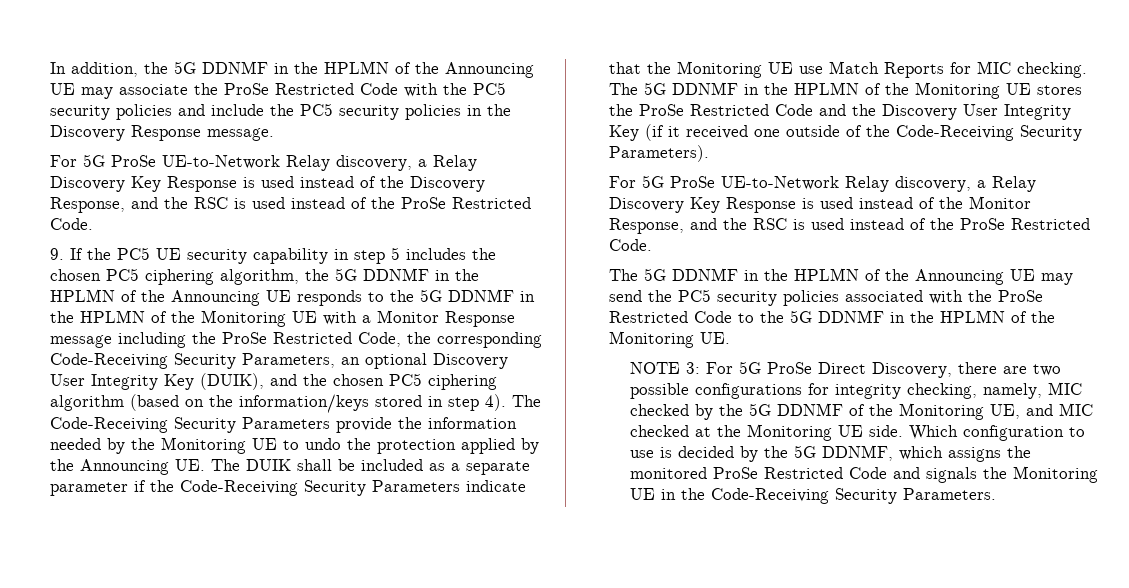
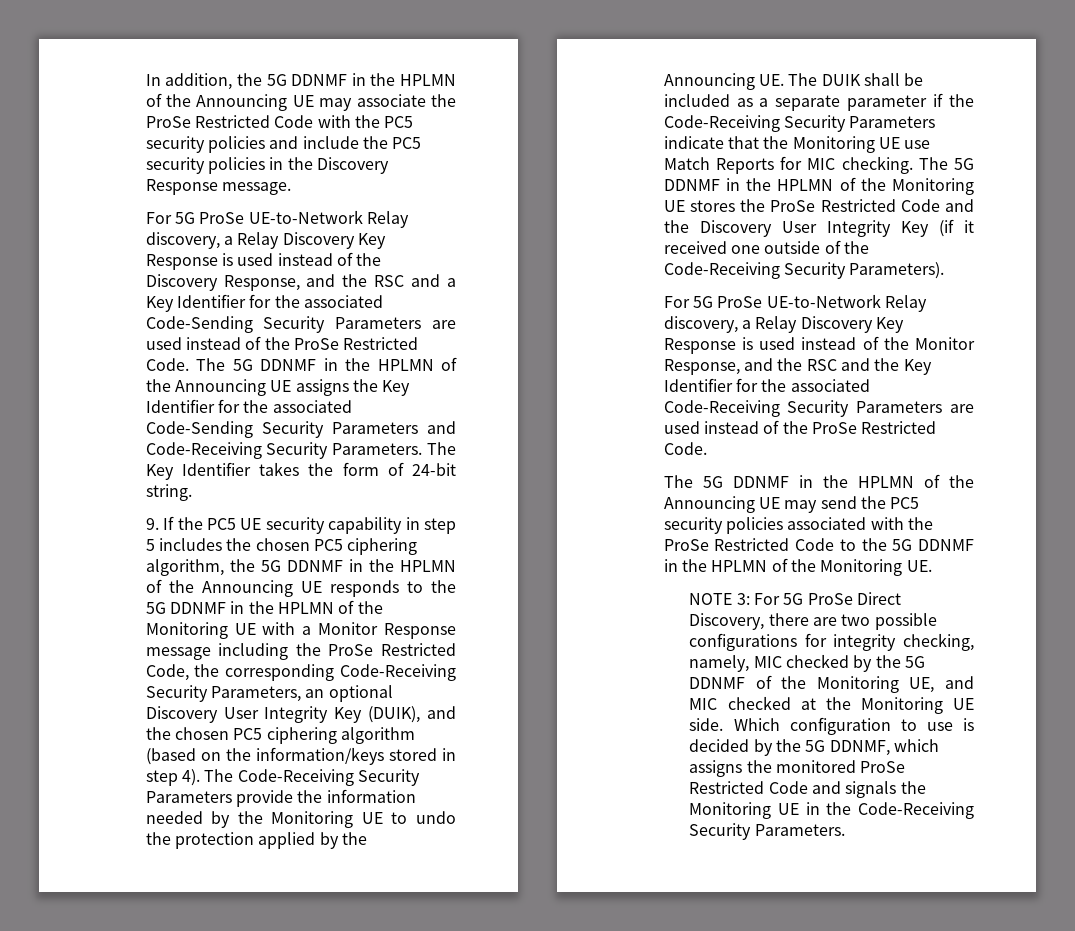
- For 5G ProSe UE-to-Network Relay discovery, a Relay Discovery Key Response is used instead of the Discovery Response, and the RSC is used instead of the ProSe Restricted Code.
+ For 5G ProSe UE-to-Network Relay discovery, a Relay Discovery Key Response is used instead of the Discovery Response, and the RSC and a Key Identifier for the associated Code-Sending Security Parameters are used instead of the ProSe Restricted Code. The 5G DDNMF in the HPLMN of the Announcing UE assigns the Key Identifier for the associated Code-Sending Security Parameters and Code-Receiving Security Parameters. The Key Identifier takes the form of 24-bit string.
- For 5G ProSe UE-to-Network Relay discovery, a Relay Discovery Key Response is used instead of the Monitor Response, and the RSC is used instead of the ProSe Restricted Code.
+ For 5G ProSe UE-to-Network Relay discovery, a Relay Discovery Key Response is used instead of the Monitor Response, and the RSC and the Key Identifier for the associated Code-Receiving Security Parameters are used instead of the ProSe Restricted Code.

